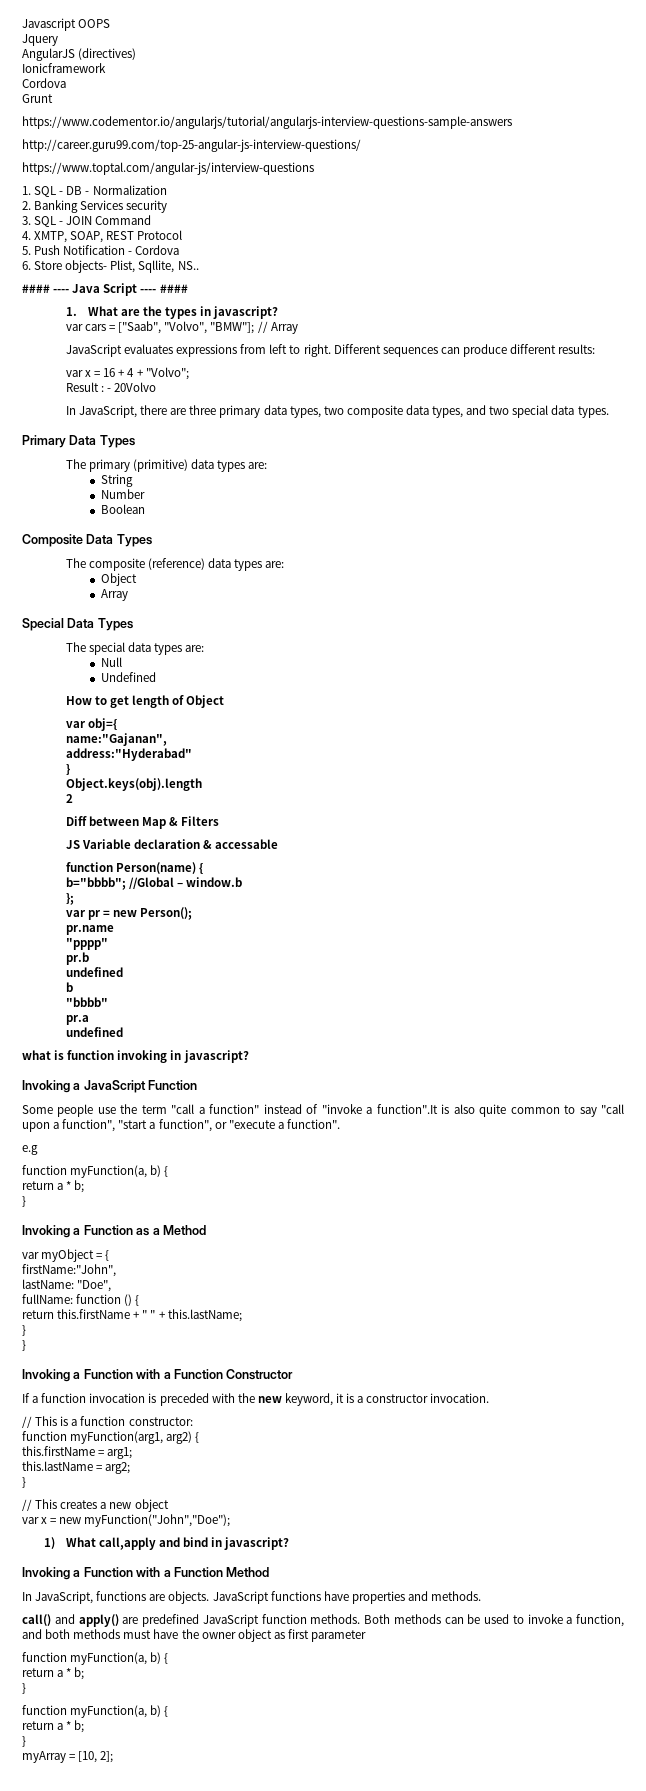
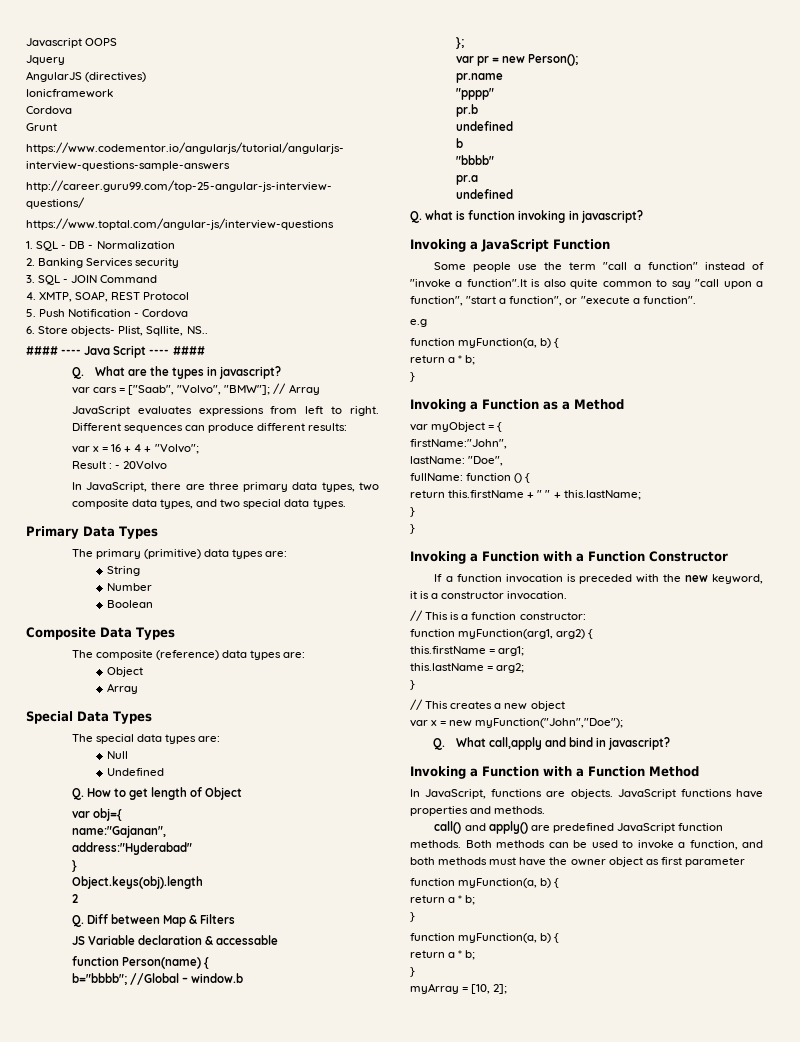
- 1. What are the types in javascript?
+ Q. What are the types in javascript?
- How to get length of Object
+ Q. How to get length of Object
- Diff between Map & Filters
+ Q. Diff between Map & Filters
- what is function invoking in javascript?
+ Q. what is function invoking in javascript?
- 1) What call,apply and bind in javascript?
+ Q. What call,apply and bind in javascript?

